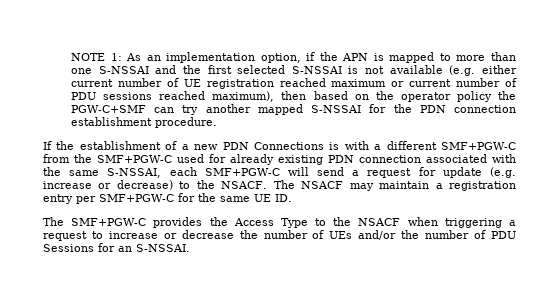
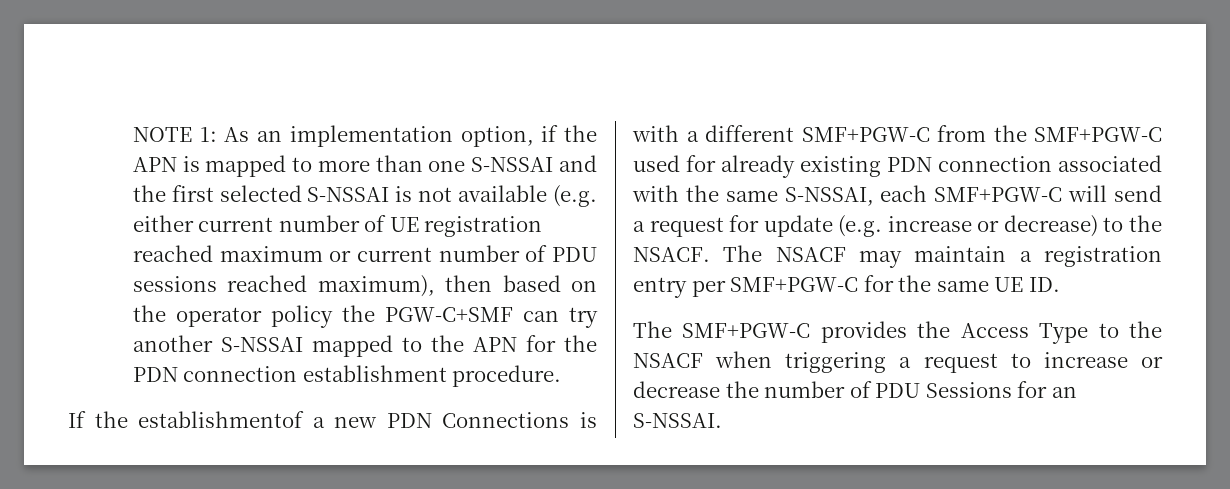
- NOTE 1: As an implementation option, if the APN is mapped to more than one S-NSSAI and the first selected S-NSSAI is not available (e.g. either current number of UE registration reached maximum or current number of PDU sessions reached maximum), then based on the operator policy the PGW-C+SMF can try another mapped S-NSSAI for the PDN connection establishment procedure.
+ NOTE 1: As an implementation option, if the APN is mapped to more than one S-NSSAI and the first selected S-NSSAI is not available (e.g. either current number of UE registration reached maximum or current number of PDU sessions reached maximum), then based on the operator policy the PGW-C+SMF can try another S-NSSAI mapped to the APN for the PDN connection establishment procedure.
- If the establishment of a new PDN Connections is with a different SMF+PGW-C from the SMF+PGW-C used for already existing PDN connection associated with the same S-NSSAI, each SMF+PGW-C will send a request for update (e.g. increase or decrease) to the NSACF.
+ If the establishmentof a new PDN Connections is with a different SMF+PGW-C from the SMF+PGW-C used for already existing PDN connection associated with the same S-NSSAI, each SMF+PGW-C will send a request for update (e.g. increase or decrease) to the NSACF.
- The SMF+PGW-C provides the Access Type to the NSACF when triggering a request to increase or decrease the number of UEs and/or the number of PDU Sessions for an S-NSSAI.
+ The SMF+PGW-C provides the Access Type to the NSACF when triggering a request to increase or decrease the number of PDU Sessions for an S-NSSAI.

